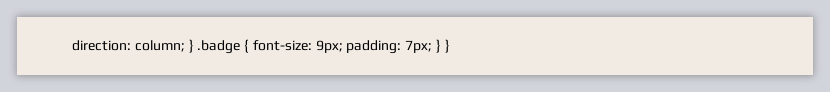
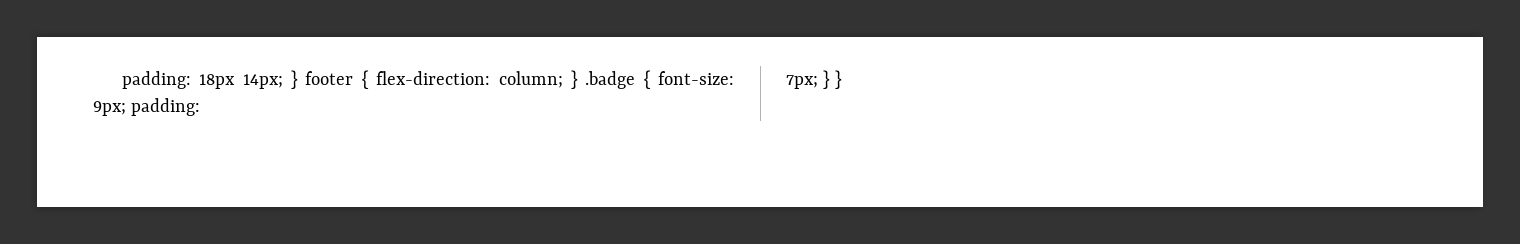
- direction: column; } .badge { font-size: 9px; padding: 7px; } }
+ padding: 18px 14px; } footer { flex-direction: column; } .badge { font-size: 9px; padding:
+ 7px; } }

